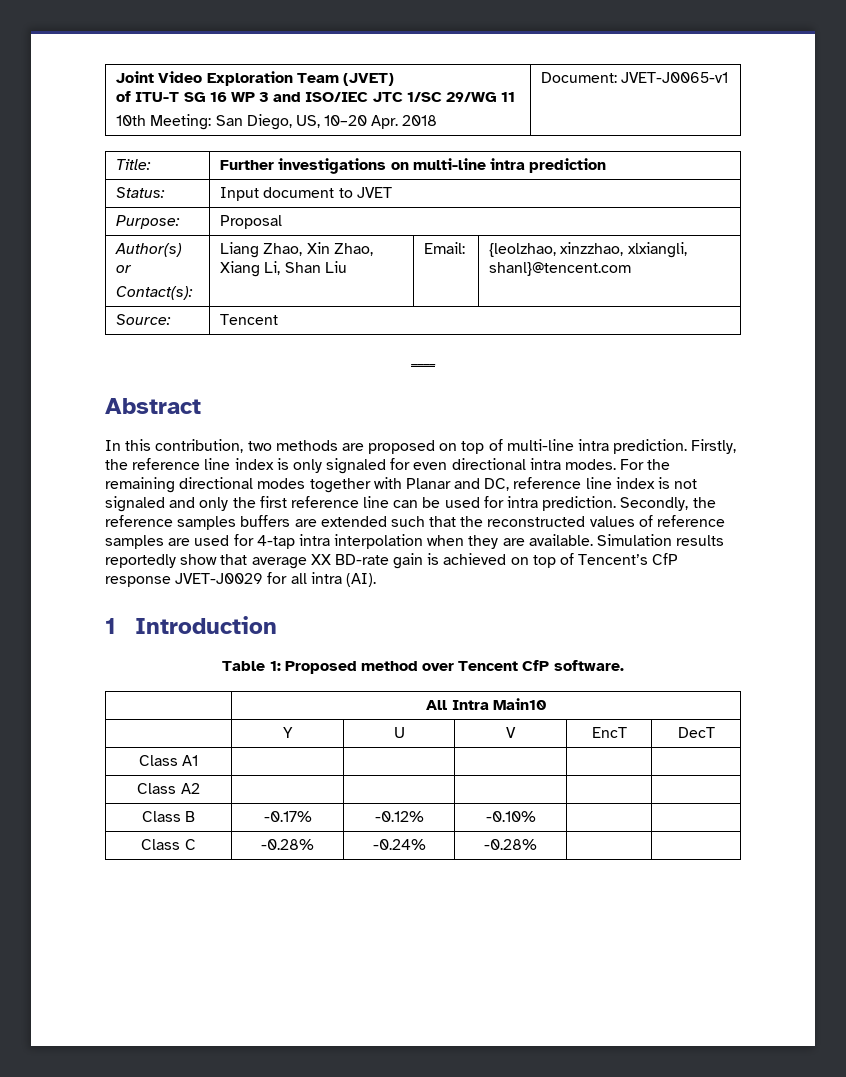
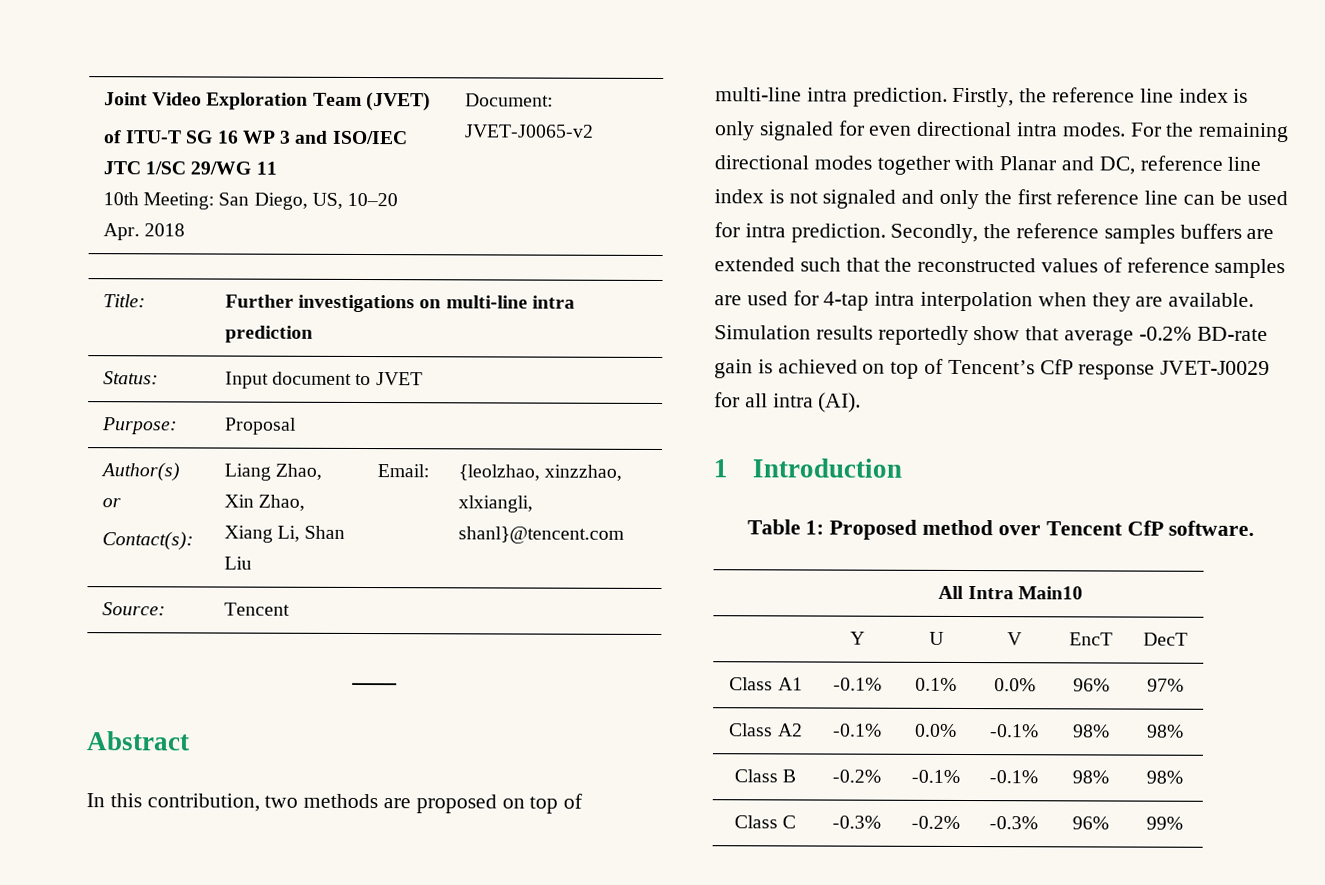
  Joint Video Exploration Team (JVET)
  of ITU-T SG 16 WP 3 and ISO/IEC JTC 1/SC 29/WG 11
- 10th Meeting: San Diego, US, 10–20 Apr. 2018 | Document: JVET-J0065-v1
+ 10th Meeting: San Diego, US, 10–20 Apr. 2018 | Document: JVET-J0065-v2
- Simulation results reportedly show that average XX BD-rate gain is achieved on top of Tencent’s CfP response JVET-J0029 for all intra (AI).
+ Simulation results reportedly show that average -0.2% BD-rate gain is achieved on top of Tencent’s CfP response JVET-J0029 for all intra (AI).
- Class A1 | | | | |
- Class A2 | | | | |
- Class B | -0.17% | -0.12% | -0.10% | |
- Class C | -0.28% | -0.24% | -0.28% | |
+ Class A1 | -0.1% | 0.1% | 0.0% | 96% | 97%
+ Class A2 | -0.1% | 0.0% | -0.1% | 98% | 98%
+ Class B | -0.2% | -0.1% | -0.1% | 98% | 98%
+ Class C | -0.3% | -0.2% | -0.3% | 96% | 99%

